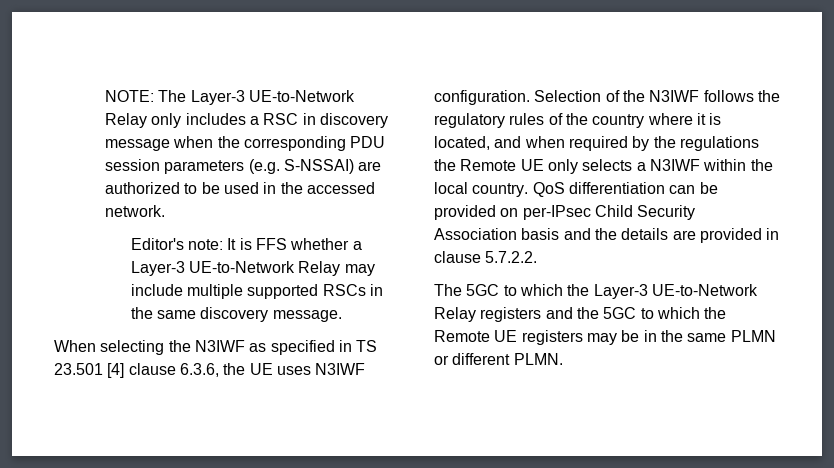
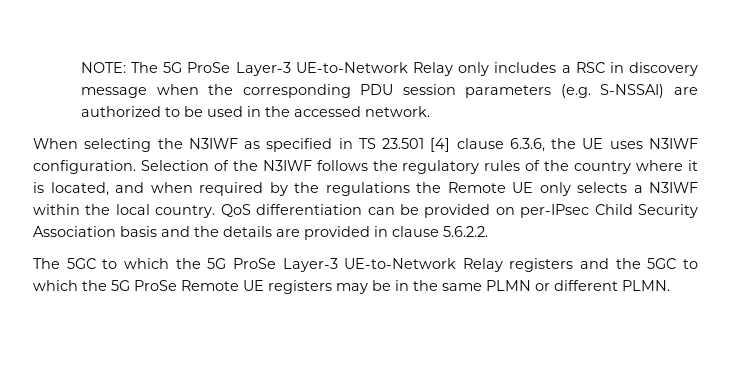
- NOTE: The Layer-3 UE-to-Network Relay only includes a RSC in discovery message when the corresponding PDU session parameters (e.g. S-NSSAI) are authorized to be used in the accessed network.
+ NOTE: The 5G ProSe Layer-3 UE-to-Network Relay only includes a RSC in discovery message when the corresponding PDU session parameters (e.g. S-NSSAI) are authorized to be used in the accessed network.
- Editor's note: It is FFS whether a Layer-3 UE-to-Network Relay may include multiple supported RSCs in the same discovery message.
- QoS differentiation can be provided on per-IPsec Child Security Association basis and the details are provided in clause 5.7.2.2.
+ QoS differentiation can be provided on per-IPsec Child Security Association basis and the details are provided in clause 5.6.2.2.
- The 5GC to which the Layer-3 UE-to-Network Relay registers and the 5GC to which the Remote UE registers may be in the same PLMN or different PLMN.
+ The 5GC to which the 5G ProSe Layer-3 UE-to-Network Relay registers and the 5GC to which the 5G ProSe Remote UE registers may be in the same PLMN or different PLMN.

